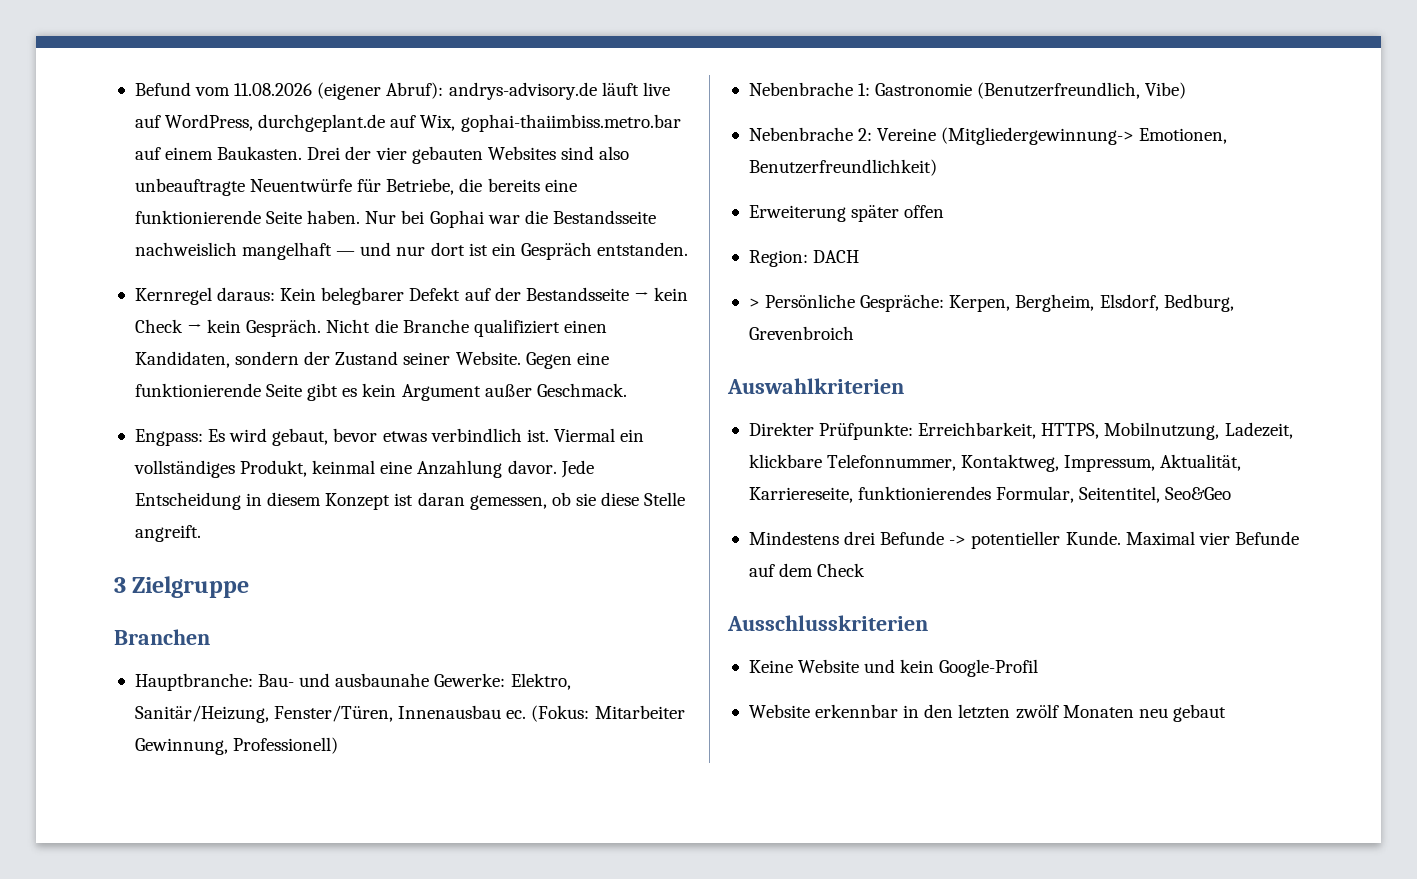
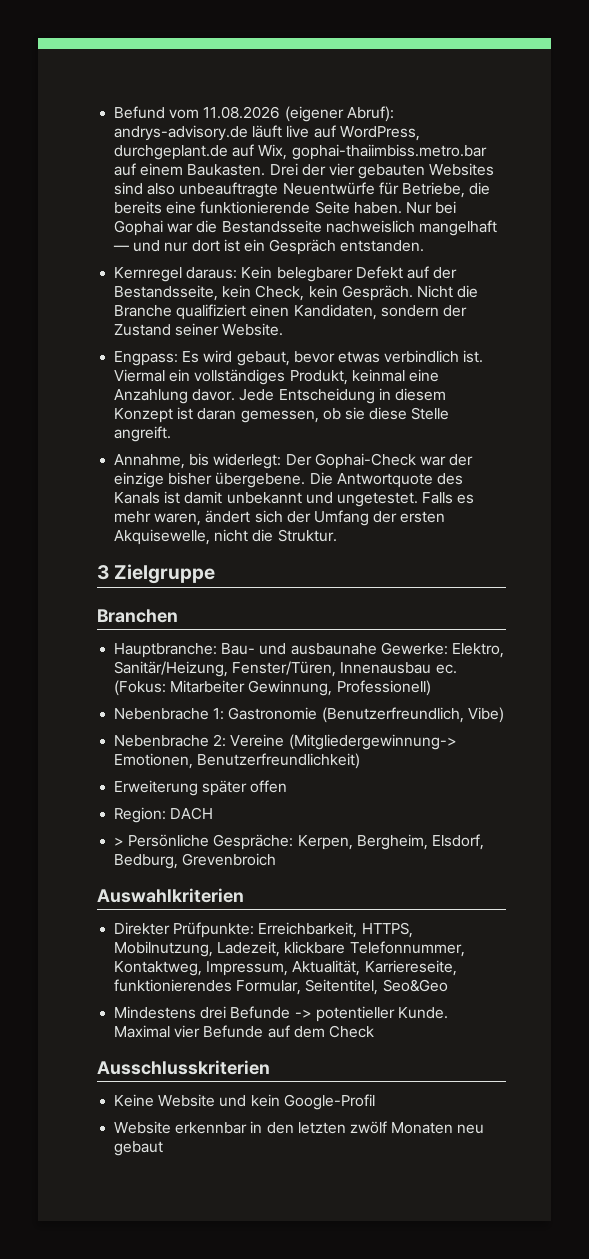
- Kernregel daraus: Kein belegbarer Defekt auf der Bestandsseite → kein Check → kein Gespräch.
+ Kernregel daraus: Kein belegbarer Defekt auf der Bestandsseite, kein Check, kein Gespräch.
- Gegen eine funktionierende Seite gibt es kein Argument außer Geschmack.
+ Annahme, bis widerlegt: Der Gophai-Check war der einzige bisher übergebene. Die Antwortquote des Kanals ist damit unbekannt und ungetestet. Falls es mehr waren, ändert sich der Umfang der ersten Akquisewelle, nicht die Struktur.

